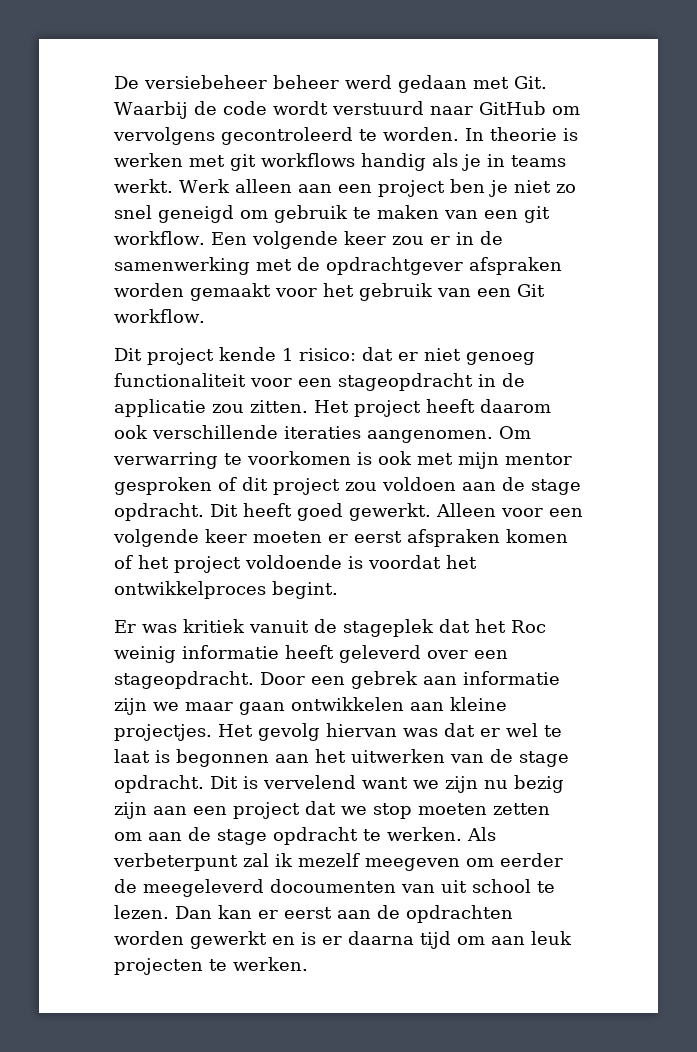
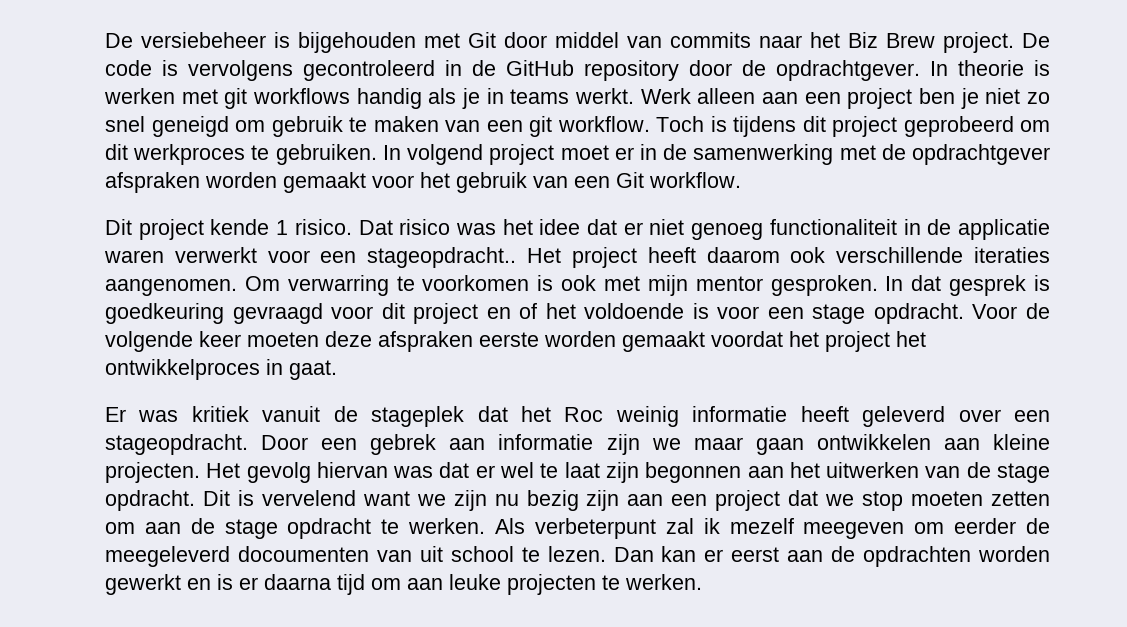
- De versiebeheer beheer werd gedaan met Git. Waarbij de code wordt verstuurd naar GitHub om vervolgens gecontroleerd te worden.
+ De versiebeheer is bijgehouden met Git door middel van commits naar het Biz Brew project. De code is vervolgens gecontroleerd in de GitHub repository door de opdrachtgever.
- Een volgende keer zou er in de samenwerking met de opdrachtgever afspraken worden gemaakt voor het gebruik van een Git workflow.
+ Toch is tijdens dit project geprobeerd om dit werkproces te gebruiken. In volgend project moet er in de samenwerking met de opdrachtgever afspraken worden gemaakt voor het gebruik van een Git workflow.
- Dit project kende 1 risico: dat er niet genoeg functionaliteit voor een stageopdracht in de applicatie zou zitten.
+ Dit project kende 1 risico. Dat risico was het idee dat er niet genoeg functionaliteit in de applicatie waren verwerkt voor een stageopdracht..
- Om verwarring te voorkomen is ook met mijn mentor gesproken of dit project zou voldoen aan de stage opdracht. Dit heeft goed gewerkt. Alleen voor een volgende keer moeten er eerst afspraken komen of het project voldoende is voordat het ontwikkelproces begint.
+ Om verwarring te voorkomen is ook met mijn mentor gesproken. In dat gesprek is goedkeuring gevraagd voor dit project en of het voldoende is voor een stage opdracht. Voor de volgende keer moeten deze afspraken eerste worden gemaakt voordat het project het ontwikkelproces in gaat.
- Door een gebrek aan informatie zijn we maar gaan ontwikkelen aan kleine projectjes.
+ Door een gebrek aan informatie zijn we maar gaan ontwikkelen aan kleine projecten.
- Het gevolg hiervan was dat er wel te laat is begonnen aan het uitwerken van de stage opdracht.
+ Het gevolg hiervan was dat er wel te laat zijn begonnen aan het uitwerken van de stage opdracht.
- Dan kan er eerst aan de opdrachten worden gewerkt en is er daarna tijd om aan leuk projecten te werken.
+ Dan kan er eerst aan de opdrachten worden gewerkt en is er daarna tijd om aan leuke projecten te werken.

